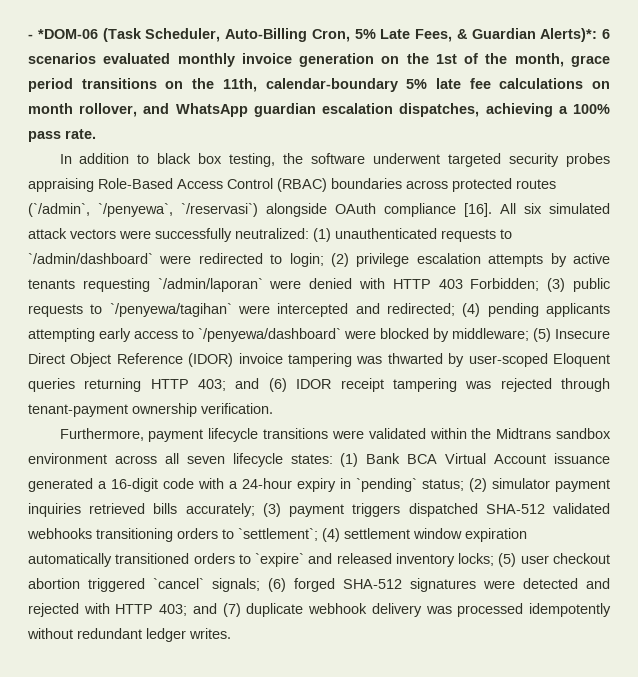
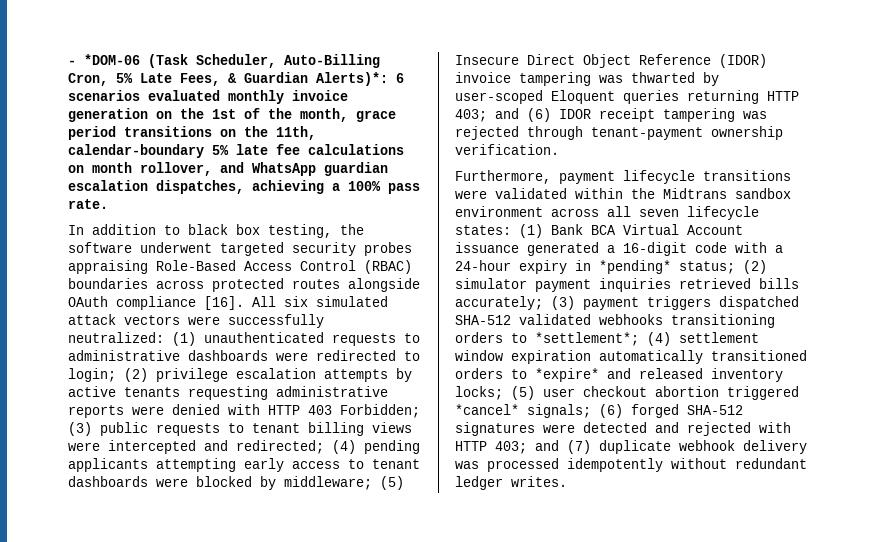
- In addition to black box testing, the software underwent targeted security probes appraising Role-Based Access Control (RBAC) boundaries across protected routes (`/admin`, `/penyewa`, `/reservasi`) alongside OAuth compliance [16].
+ In addition to black box testing, the software underwent targeted security probes appraising Role-Based Access Control (RBAC) boundaries across protected routes alongside OAuth compliance [16].
- (1) unauthenticated requests to `/admin/dashboard` were redirected to login;
+ (1) unauthenticated requests to administrative dashboards were redirected to login;
- (2) privilege escalation attempts by active tenants requesting `/admin/laporan` were denied with HTTP 403 Forbidden;
+ (2) privilege escalation attempts by active tenants requesting administrative reports were denied with HTTP 403 Forbidden;
- (3) public requests to `/penyewa/tagihan` were intercepted and redirected;
+ (3) public requests to tenant billing views were intercepted and redirected;
- (4) pending applicants attempting early access to `/penyewa/dashboard` were blocked by middleware;
+ (4) pending applicants attempting early access to tenant dashboards were blocked by middleware;
- (1) Bank BCA Virtual Account issuance generated a 16-digit code with a 24-hour expiry in `pending` status;
+ (1) Bank BCA Virtual Account issuance generated a 16-digit code with a 24-hour expiry in *pending* status;
- (3) payment triggers dispatched SHA-512 validated webhooks transitioning orders to `settlement`;
+ (3) payment triggers dispatched SHA-512 validated webhooks transitioning orders to *settlement*;
- (4) settlement window expiration automatically transitioned orders to `expire` and released inventory locks;
+ (4) settlement window expiration automatically transitioned orders to *expire* and released inventory locks;
- (5) user checkout abortion triggered `cancel` signals;
+ (5) user checkout abortion triggered *cancel* signals;

